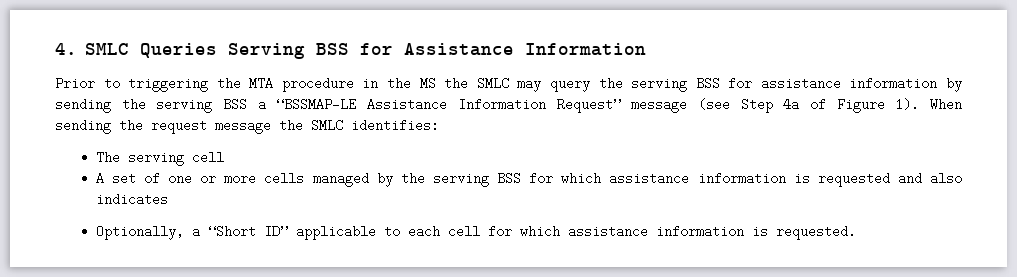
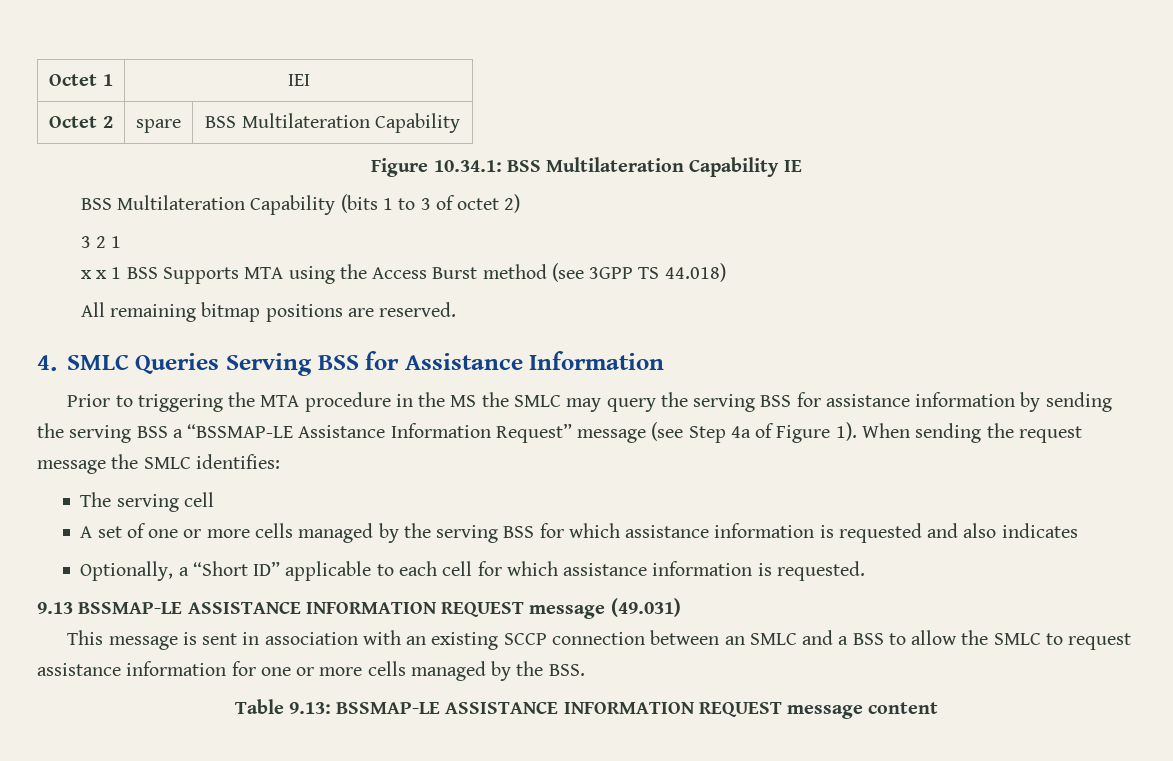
+ Octet 1 | IEI
+ Octet 2 | spare | BSS Multilateration Capability
+ Figure 10.34.1: BSS Multilateration Capability IE
+ BSS Multilateration Capability (bits 1 to 3 of octet 2)
+ 3 2 1
+ x x 1 BSS Supports MTA using the Access Burst method (see 3GPP TS 44.018)
+ All remaining bitmap positions are reserved.
+ 9.13 BSSMAP-LE ASSISTANCE INFORMATION REQUEST message (49.031)
+ This message is sent in association with an existing SCCP connection between an SMLC and a BSS to allow the SMLC to request assistance information for one or more cells managed by the BSS.
+ Table 9.13: BSSMAP-LE ASSISTANCE INFORMATION REQUEST message content

